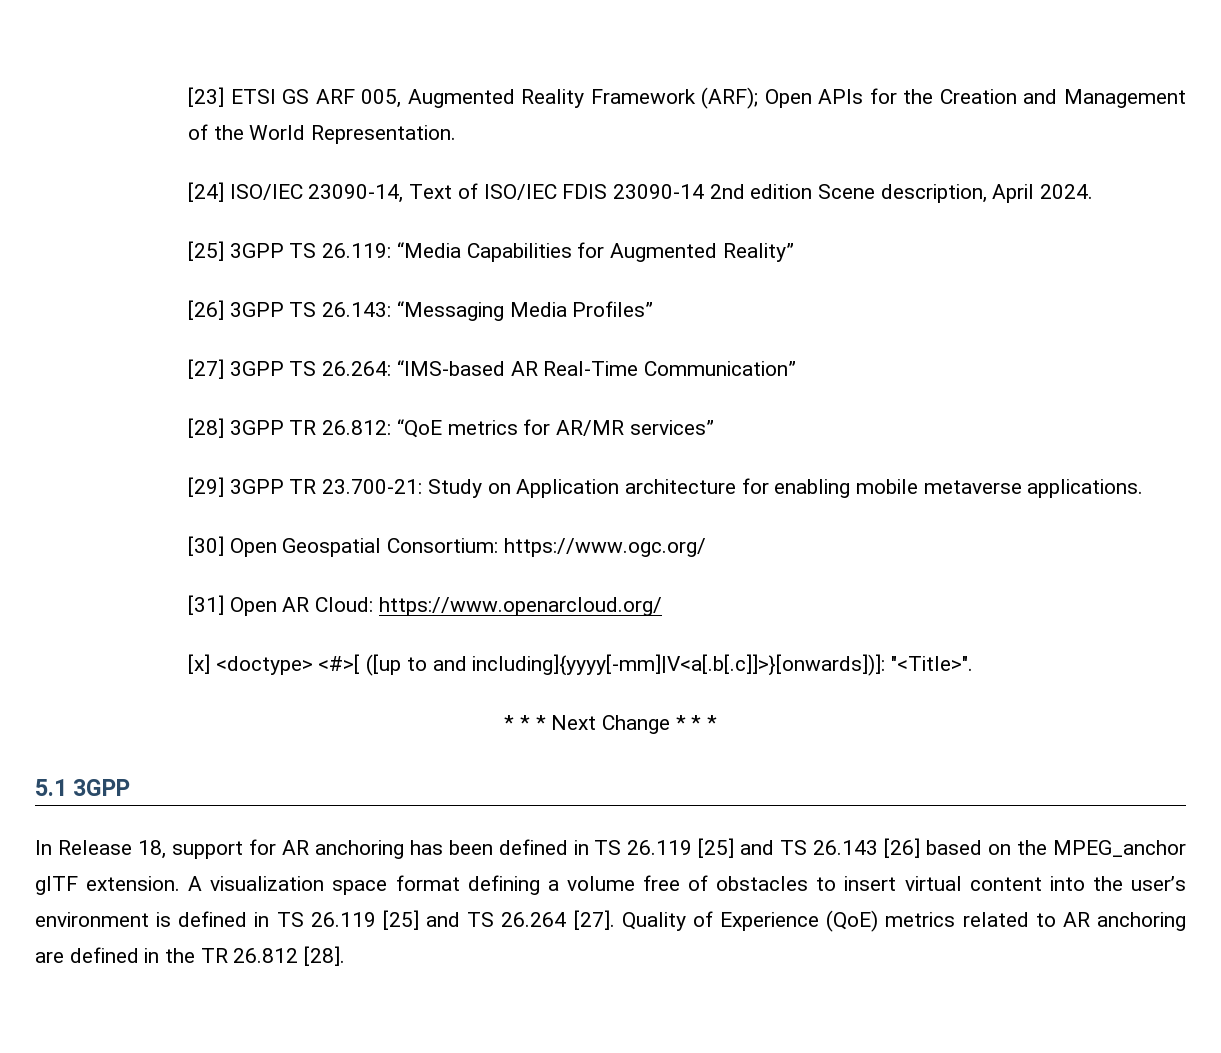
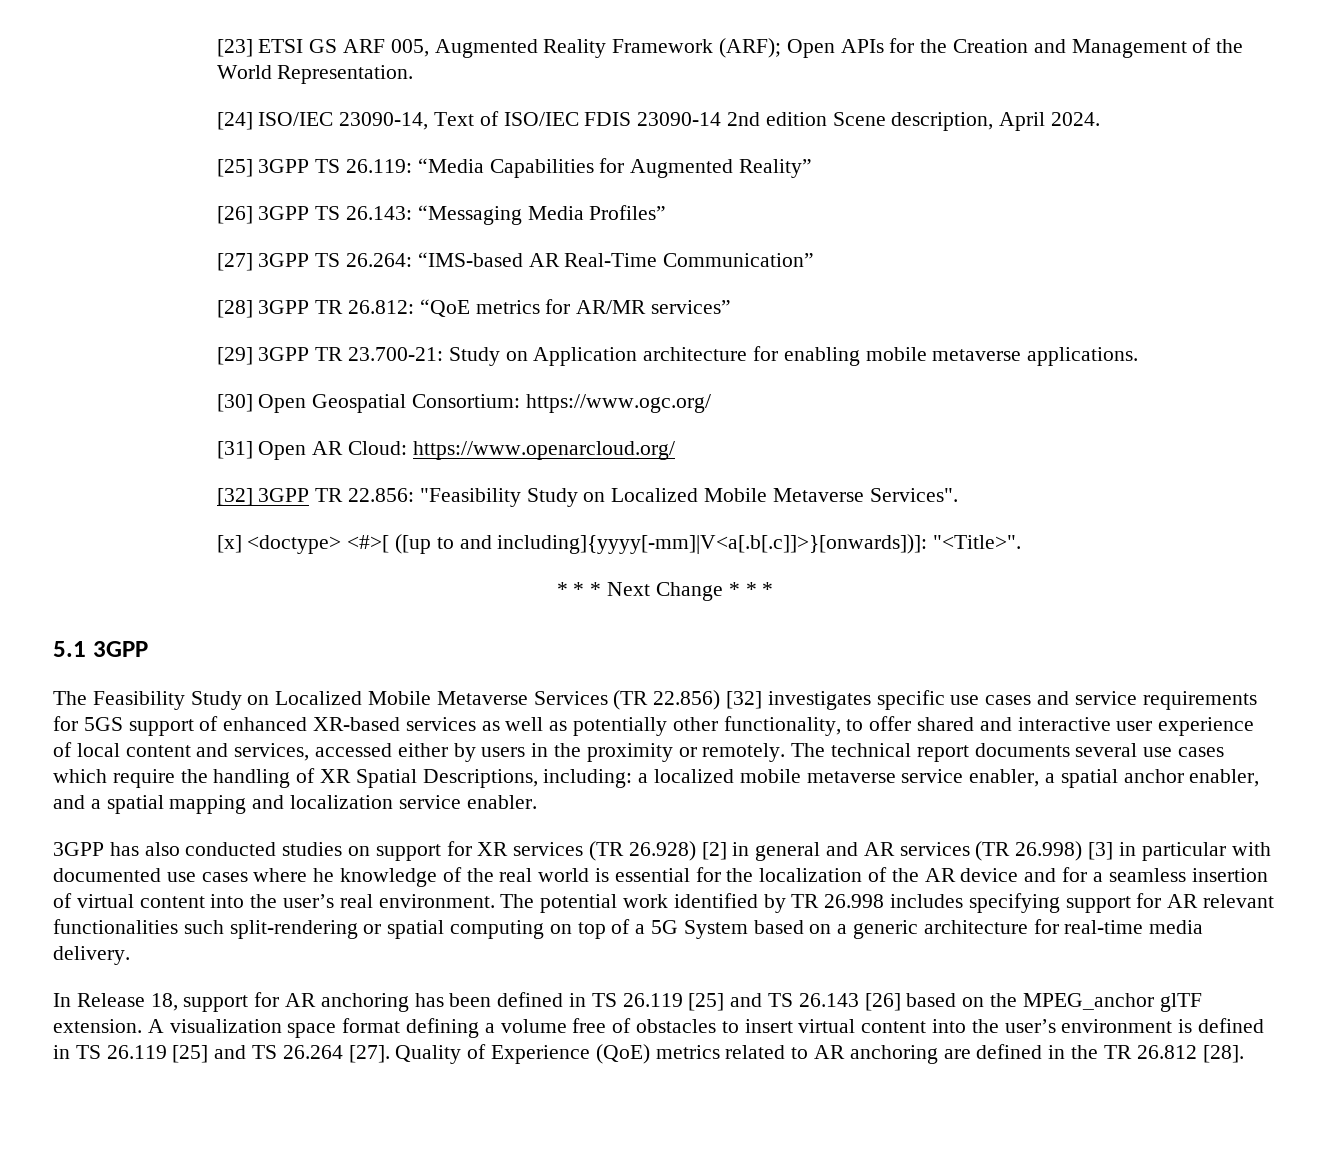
+ [32] 3GPP TR 22.856: "Feasibility Study on Localized Mobile Metaverse Services".
+ The Feasibility Study on Localized Mobile Metaverse Services (TR 22.856) [32] investigates specific use cases and service requirements for 5GS support of enhanced XR-based services as well as potentially other functionality, to offer shared and interactive user experience of local content and services, accessed either by users in the proximity or remotely. The technical report documents several use cases which require the handling of XR Spatial Descriptions, including: a localized mobile metaverse service enabler, a spatial anchor enabler, and a spatial mapping and localization service enabler.
+ 3GPP has also conducted studies on support for XR services (TR 26.928) [2] in general and AR services (TR 26.998) [3] in particular with documented use cases where he knowledge of the real world is essential for the localization of the AR device and for a seamless insertion of virtual content into the user’s real environment. The potential work identified by TR 26.998 includes specifying support for AR relevant functionalities such split-rendering or spatial computing on top of a 5G System based on a generic architecture for real-time media delivery.

